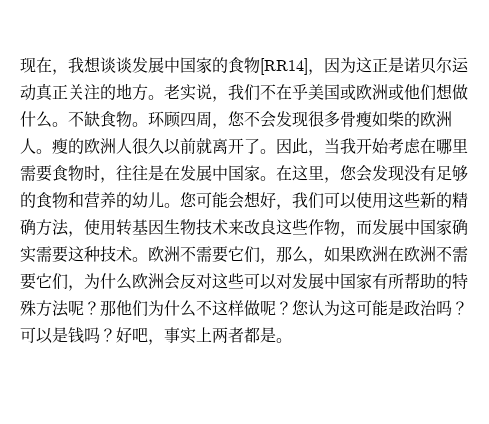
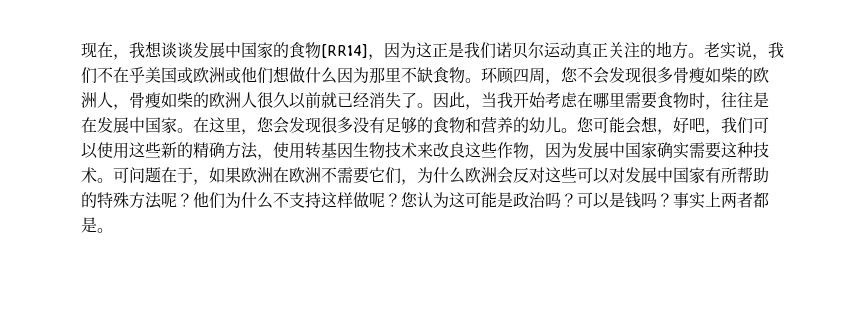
- 现在，我想谈谈发展中国家的食物[RR14]，因为这正是诺贝尔运动真正关注的地方。
+ 现在，我想谈谈发展中国家的食物[RR14]，因为这正是我们诺贝尔运动真正关注的地方。
- 老实说，我们不在乎美国或欧洲或他们想做什么。不缺食物。
+ 老实说，我们不在乎美国或欧洲或他们想做什么因为那里不缺食物。
- 环顾四周，您不会发现很多骨瘦如柴的欧洲人。瘦的欧洲人很久以前就离开了。
+ 环顾四周，您不会发现很多骨瘦如柴的欧洲人，骨瘦如柴的欧洲人很久以前就已经消失了。
- 在这里，您会发现没有足够的食物和营养的幼儿。
+ 在这里，您会发现很多没有足够的食物和营养的幼儿。
- 您可能会想好，我们可以使用这些新的精确方法，使用转基因生物技术来改良这些作物，而发展中国家确实需要这种技术。
+ 您可能会想，好吧，我们可以使用这些新的精确方法，使用转基因生物技术来改良这些作物，因为发展中国家确实需要这种技术。
- 欧洲不需要它们，那么，如果欧洲在欧洲不需要它们，为什么欧洲会反对这些可以对发展中国家有所帮助的特殊方法呢？
+ 可问题在于，如果欧洲在欧洲不需要它们，为什么欧洲会反对这些可以对发展中国家有所帮助的特殊方法呢？
- 那他们为什么不这样做呢？
+ 他们为什么不支持这样做呢？
- 好吧，事实上两者都是。
+ 事实上两者都是。

